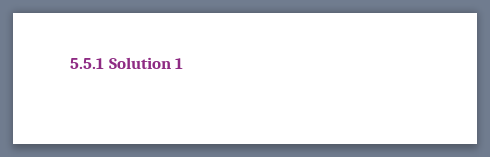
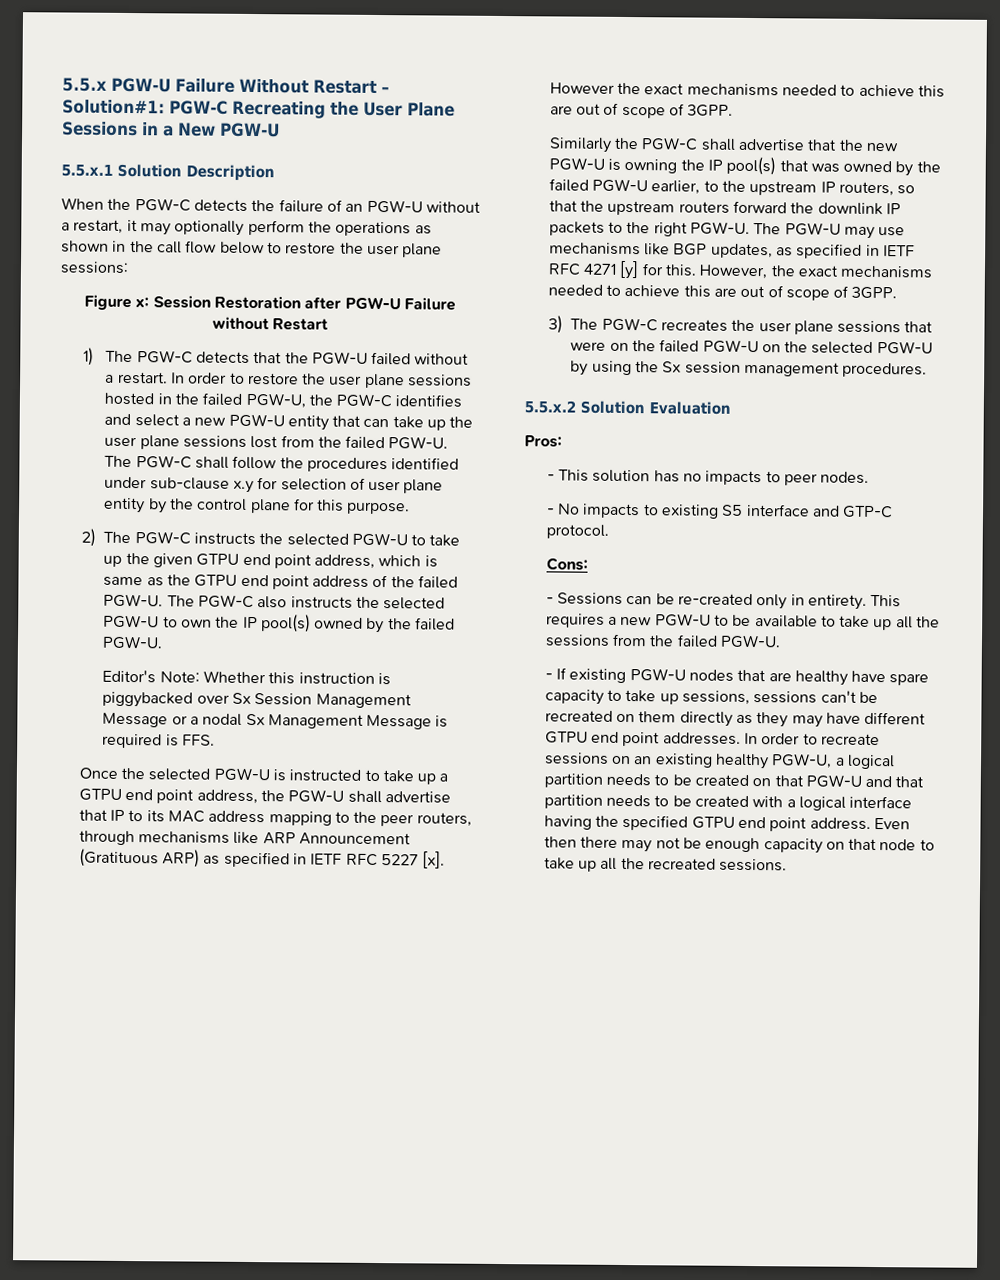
- 5.5.1 Solution 1
+ 5.5.x PGW-U Failure Without Restart – Solution#1: PGW-C Recreating the User Plane Sessions in a New PGW-U
+ 5.5.x.1 Solution Description
+ When the PGW-C detects the failure of an PGW-U without a restart, it may optionally perform the operations as shown in the call flow below to restore the user plane sessions:
+ Figure x: Session Restoration after PGW-U Failure without Restart
+ 1) The PGW-C detects that the PGW-U failed without a restart. In order to restore the user plane sessions hosted in the failed PGW-U, the PGW-C identifies and select a new PGW-U entity that can take up the user plane sessions lost from the failed PGW-U. The PGW-C shall follow the procedures identified under sub-clause x.y for selection of user plane entity by the control plane for this purpose.
+ 2) The PGW-C instructs the selected PGW-U to take up the given GTPU end point address, which is same as the GTPU end point address of the failed PGW-U. The PGW-C also instructs the selected PGW-U to own the IP pool(s) owned by the failed PGW-U.
+ Editor's Note: Whether this instruction is piggybacked over Sx Session Management Message or a nodal Sx Management Message is required is FFS.
+ Once the selected PGW-U is instructed to take up a GTPU end point address, the PGW-U shall advertise that IP to its MAC address mapping to the peer routers, through mechanisms like ARP Announcement (Gratituous ARP) as specified in IETF RFC 5227 [x]. However the exact mechanisms needed to achieve this are out of scope of 3GPP.
+ Similarly the PGW-C shall advertise that the new PGW-U is owning the IP pool(s) that was owned by the failed PGW-U earlier, to the upstream IP routers, so that the upstream routers forward the downlink IP packets to the right PGW-U. The PGW-U may use mechanisms like BGP updates, as specified in IETF RFC 4271 [y] for this. However, the exact mechanisms needed to achieve this are out of scope of 3GPP.
+ 3) The PGW-C recreates the user plane sessions that were on the failed PGW-U on the selected PGW-U by using the Sx session management procedures.
+ 5.5.x.2 Solution Evaluation
+ Pros:
+ - This solution has no impacts to peer nodes.
+ - No impacts to existing S5 interface and GTP-C protocol.
+ Cons:
+ - Sessions can be re-created only in entirety. This requires a new PGW-U to be available to take up all the sessions from the failed PGW-U.
+ - If existing PGW-U nodes that are healthy have spare capacity to take up sessions, sessions can't be recreated on them directly as they may have different GTPU end point addresses. In order to recreate sessions on an existing healthy PGW-U, a logical partition needs to be created on that PGW-U and that partition needs to be created with a logical interface having the specified GTPU end point address. Even then there may not be enough capacity on that node to take up all the recreated sessions.

